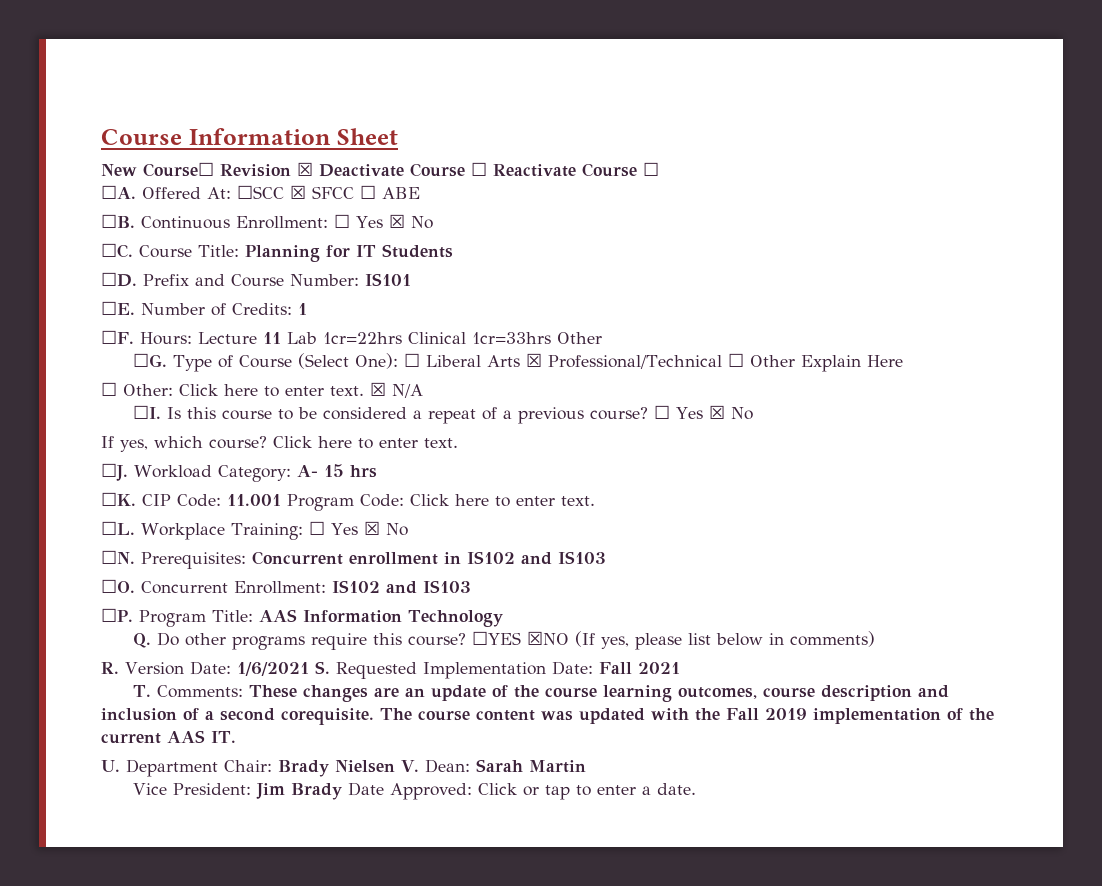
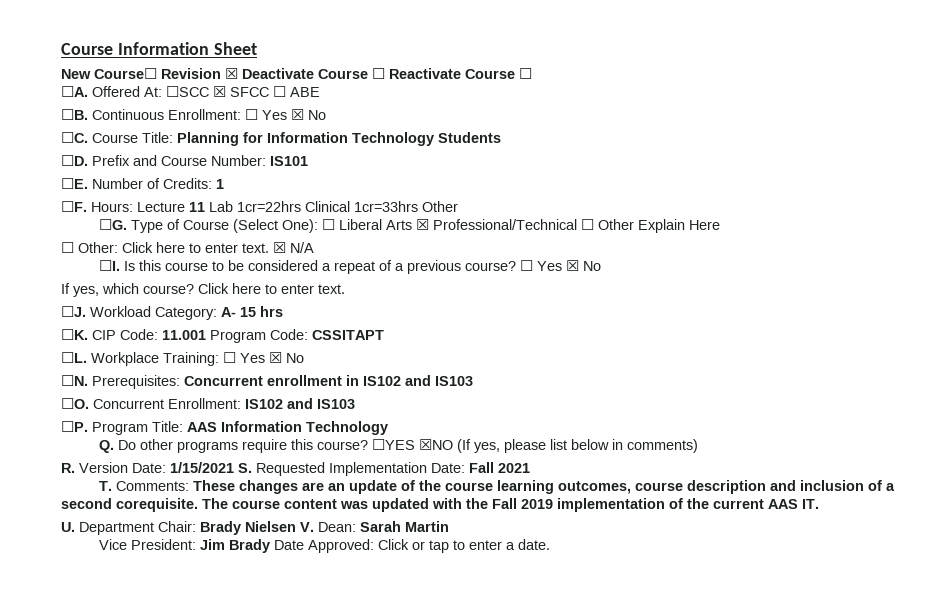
- Course Title: Planning for IT Students
+ Course Title: Planning for Information Technology Students
- CIP Code: 11.001 Program Code: Click here to enter text.
+ CIP Code: 11.001 Program Code: CSSITAPT
- R. Version Date: 1/6/2021 S. Requested Implementation Date: Fall 2021
+ R. Version Date: 1/15/2021 S. Requested Implementation Date: Fall 2021

